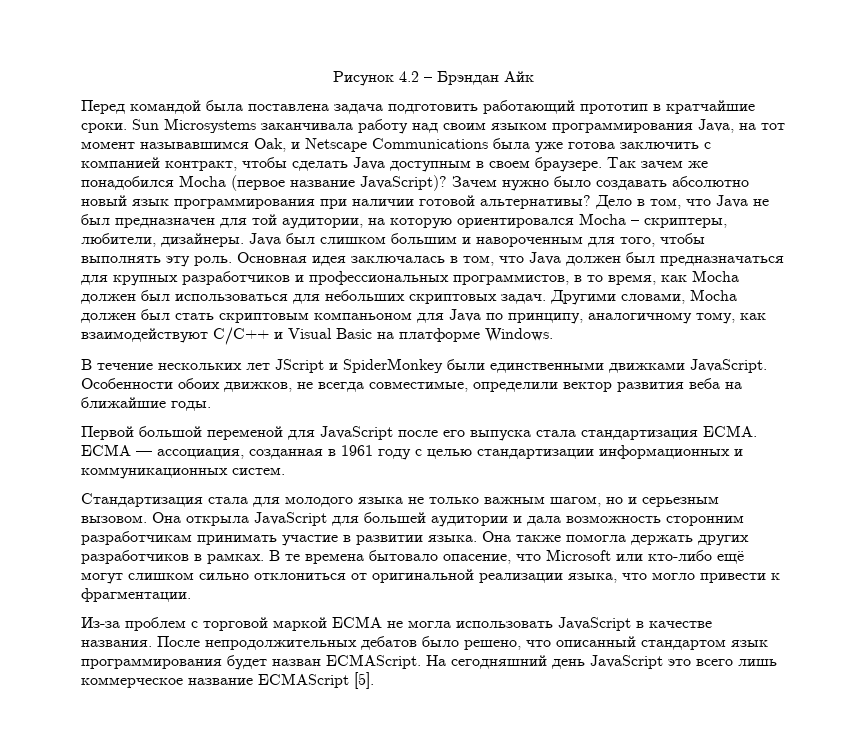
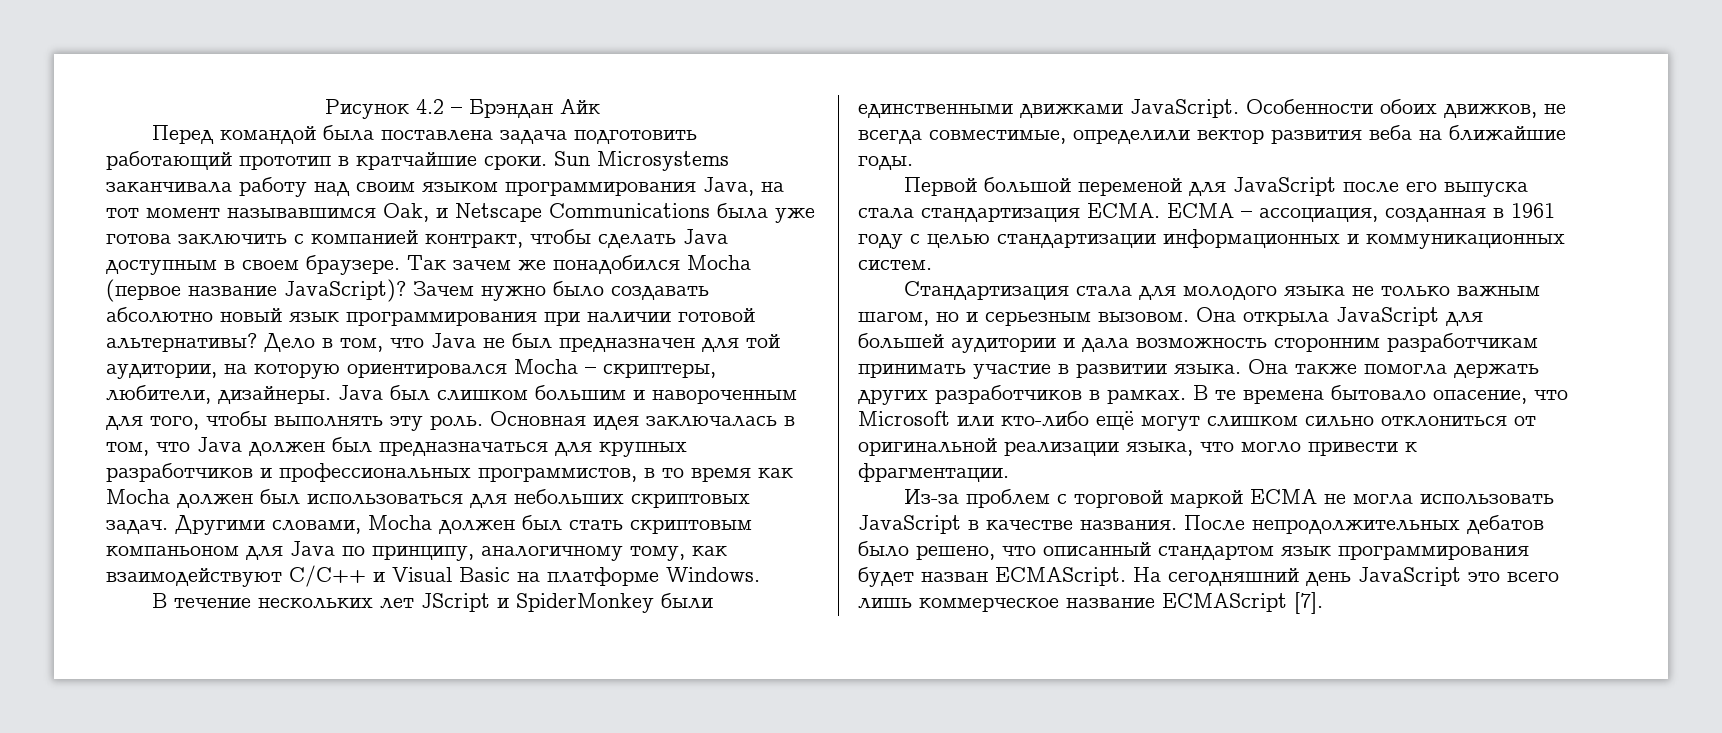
- Основная идея заключалась в том, что Java должен был предназначаться для крупных разработчиков и профессиональных программистов, в то время, как Mocha должен был использоваться для небольших скриптовых задач.
+ Основная идея заключалась в том, что Java должен был предназначаться для крупных разработчиков и профессиональных программистов, в то время как Mocha должен был использоваться для небольших скриптовых задач.
- ECMA — ассоциация, созданная в 1961 году с целью стандартизации информационных и коммуникационных систем.
+ ECMA – ассоциация, созданная в 1961 году с целью стандартизации информационных и коммуникационных систем.
- На сегодняшний день JavaScript это всего лишь коммерческое название ECMAScript [5].
+ На сегодняшний день JavaScript это всего лишь коммерческое название ECMAScript [7].

